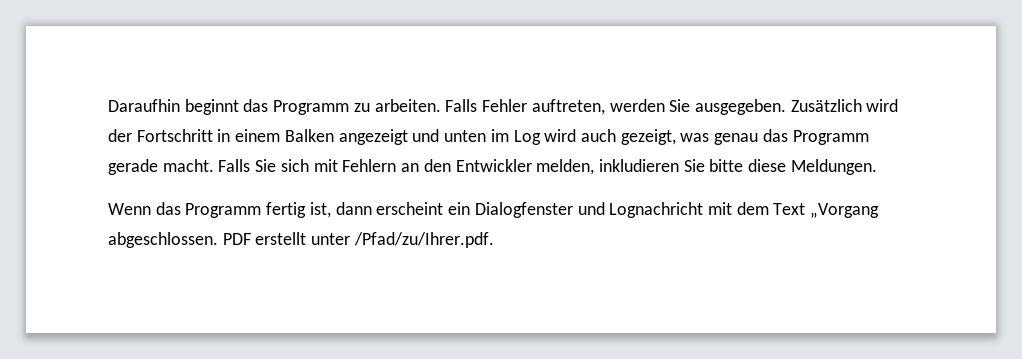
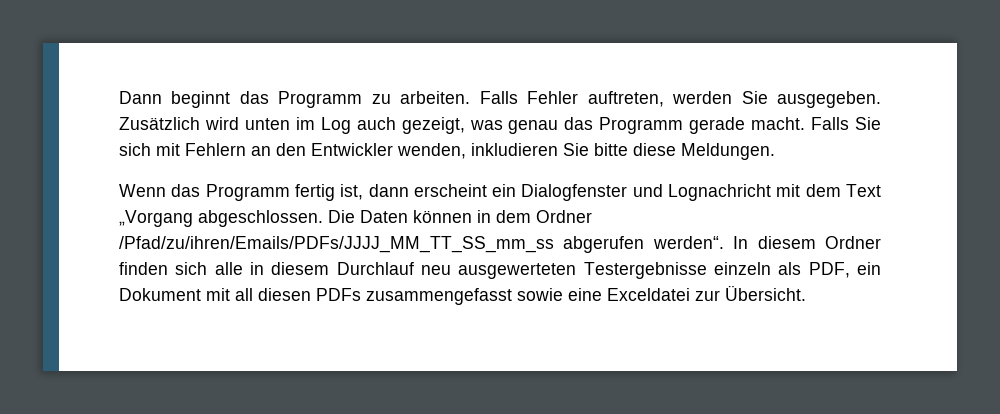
- Daraufhin beginnt das Programm zu arbeiten.
+ Dann beginnt das Programm zu arbeiten.
- Zusätzlich wird der Fortschritt in einem Balken angezeigt und unten im Log wird auch gezeigt, was genau das Programm gerade macht.
+ Zusätzlich wird unten im Log auch gezeigt, was genau das Programm gerade macht.
- Falls Sie sich mit Fehlern an den Entwickler melden, inkludieren Sie bitte diese Meldungen.
+ Falls Sie sich mit Fehlern an den Entwickler wenden, inkludieren Sie bitte diese Meldungen.
- PDF erstellt unter /Pfad/zu/Ihrer.pdf.
+ Die Daten können in dem Ordner /Pfad/zu/ihren/Emails/PDFs/JJJJ_MM_TT_SS_mm_ss abgerufen werden“. In diesem Ordner finden sich alle in diesem Durchlauf neu ausgewerteten Testergebnisse einzeln als PDF, ein Dokument mit all diesen PDFs zusammengefasst sowie eine Exceldatei zur Übersicht.

